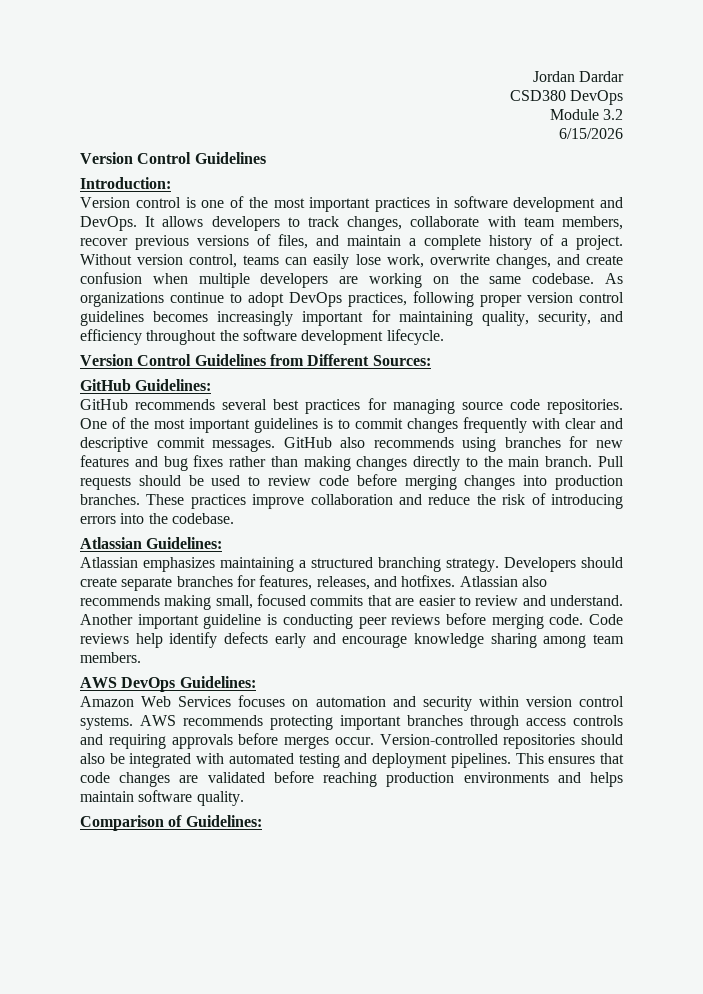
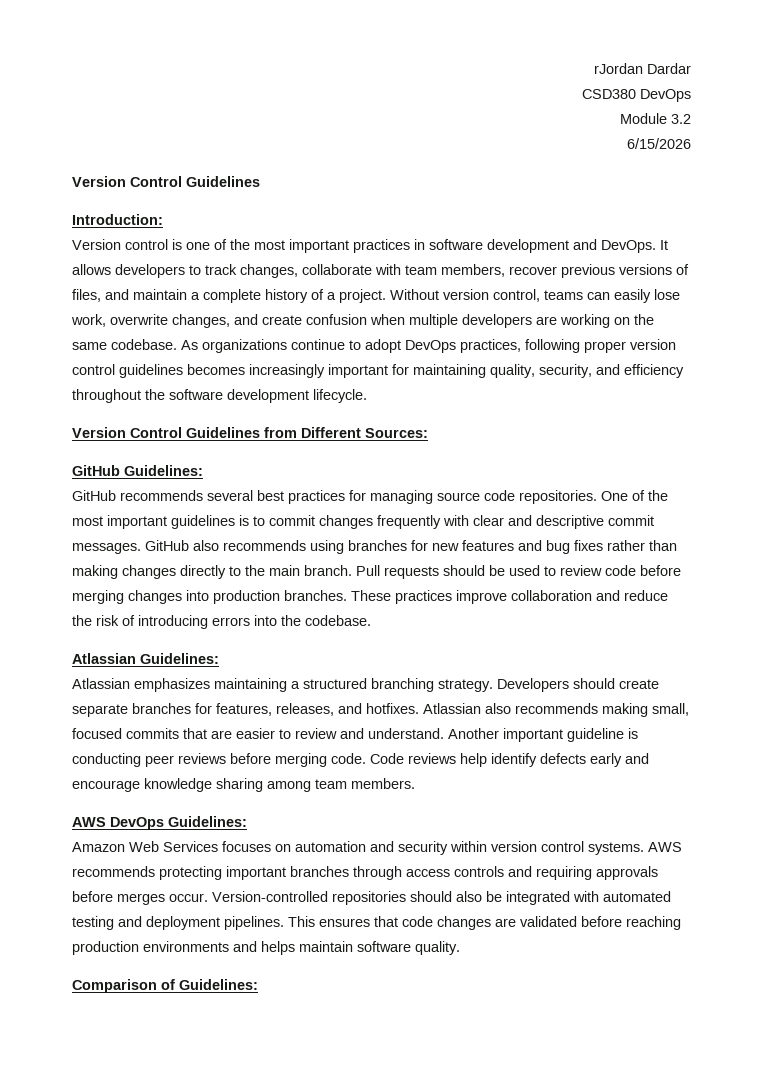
- Jordan Dardar
+ rJordan Dardar

